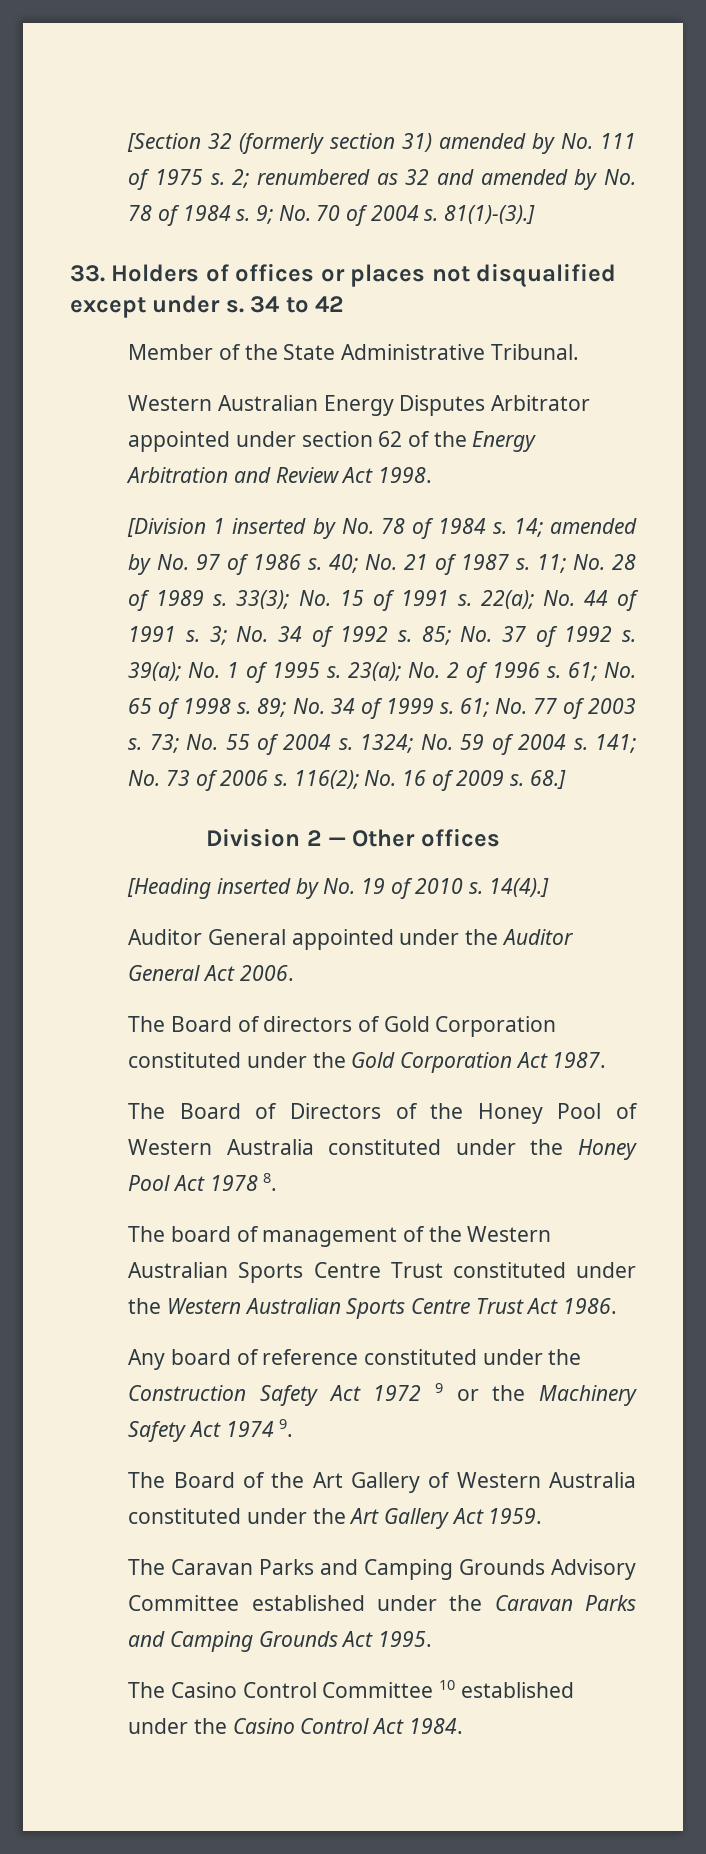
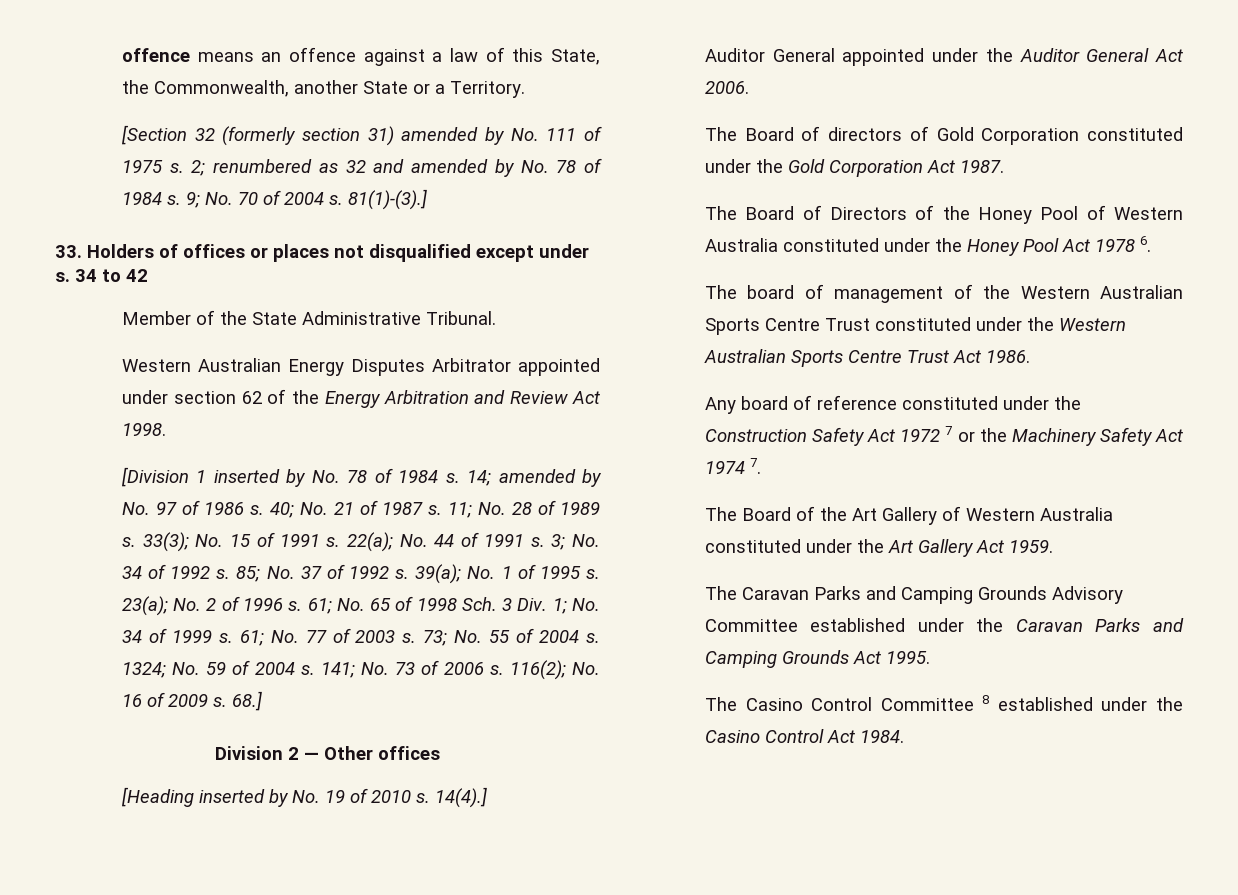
+ offence means an offence against a law of this State, the Commonwealth, another State or a Territory.
- 61; No. 65 of 1998 s. 89; No. 34 of 1999 s.
+ 61; No. 65 of 1998 Sch. 3 Div. 1; No. 34 of 1999 s.
- The Board of Directors of the Honey Pool of Western Australia constituted under the Honey Pool Act 1978 8.
+ The Board of Directors of the Honey Pool of Western Australia constituted under the Honey Pool Act 1978 6.
- Any board of reference constituted under the Construction Safety Act 1972 9 or the Machinery Safety Act 1974 9.
+ Any board of reference constituted under the Construction Safety Act 1972 7 or the Machinery Safety Act 1974 7.
- The Casino Control Committee 10 established under the Casino Control Act 1984.
+ The Casino Control Committee 8 established under the Casino Control Act 1984.

